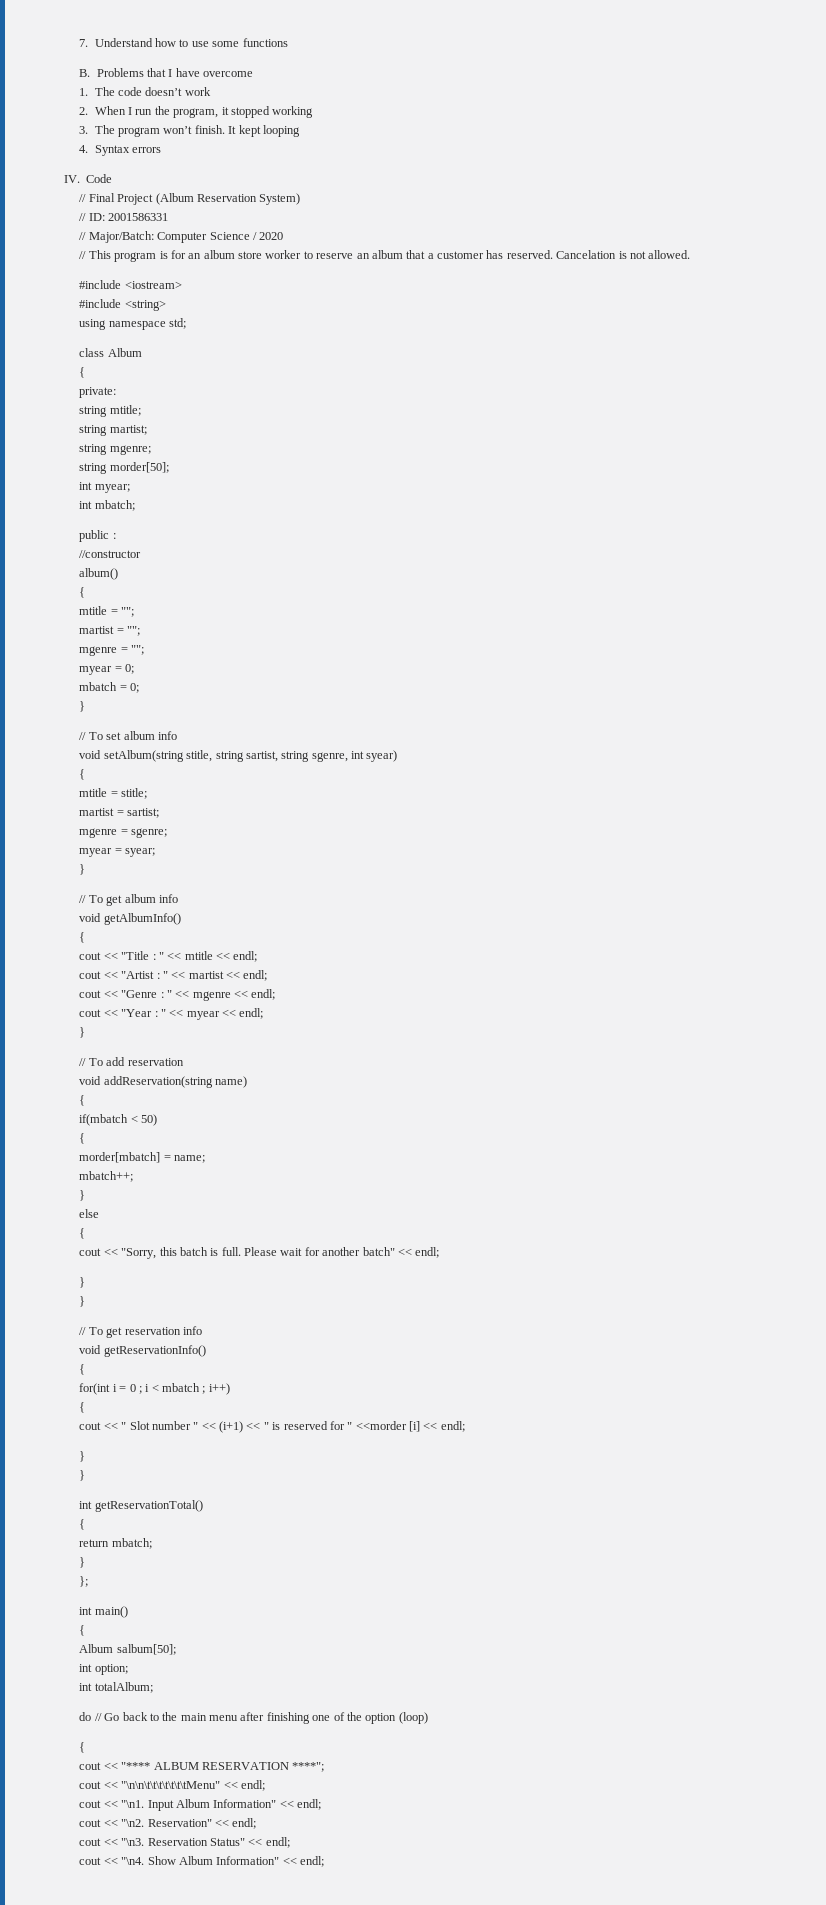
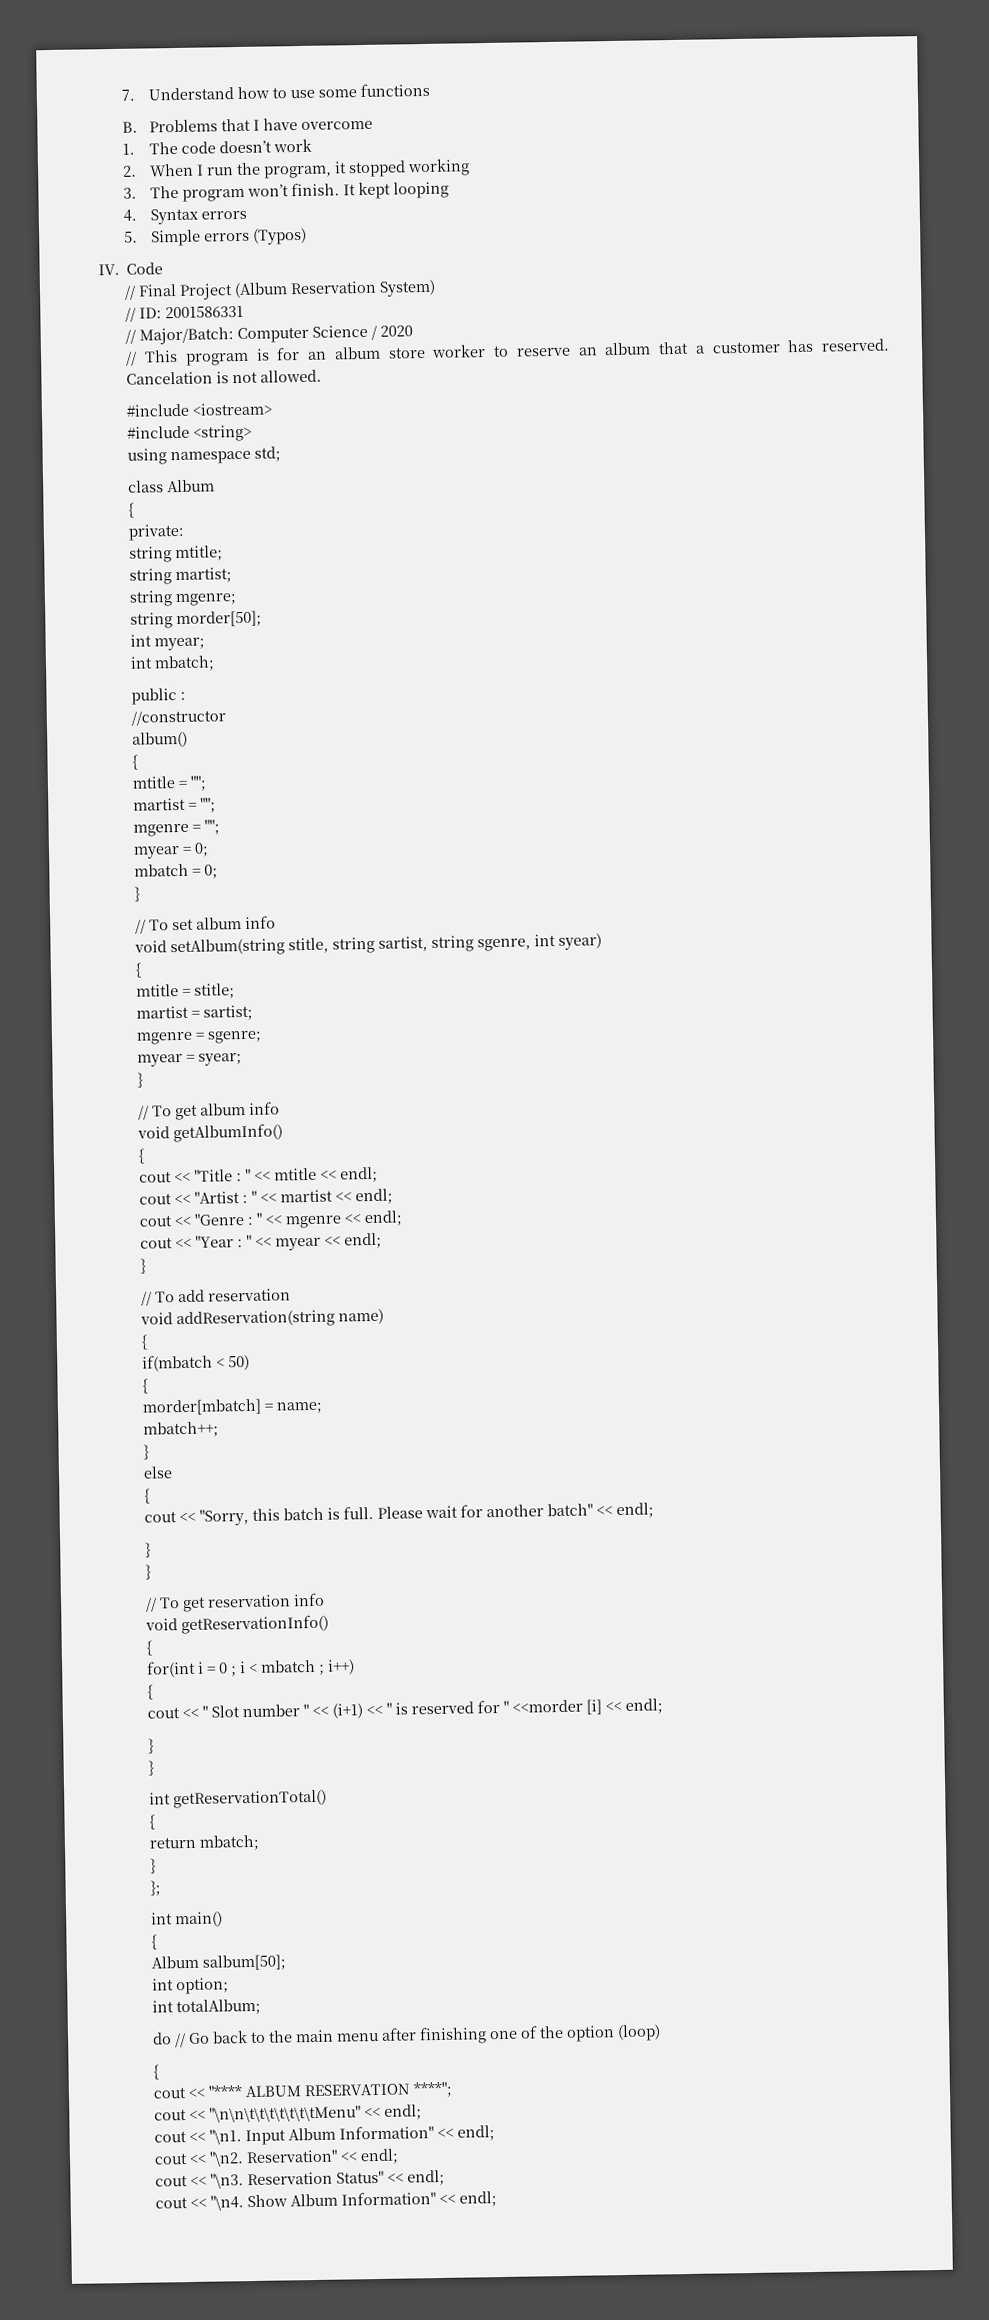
+ 5. Simple errors (Typos)

